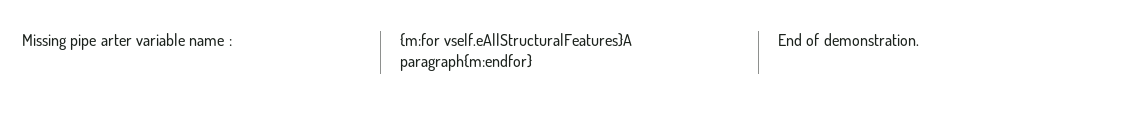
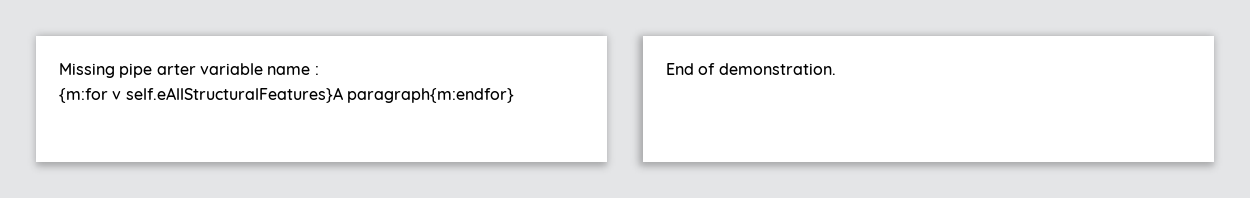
- {m:for vself.eAllStructuralFeatures}A paragraph{m:endfor}
+ {m:for v self.eAllStructuralFeatures}A paragraph{m:endfor}

